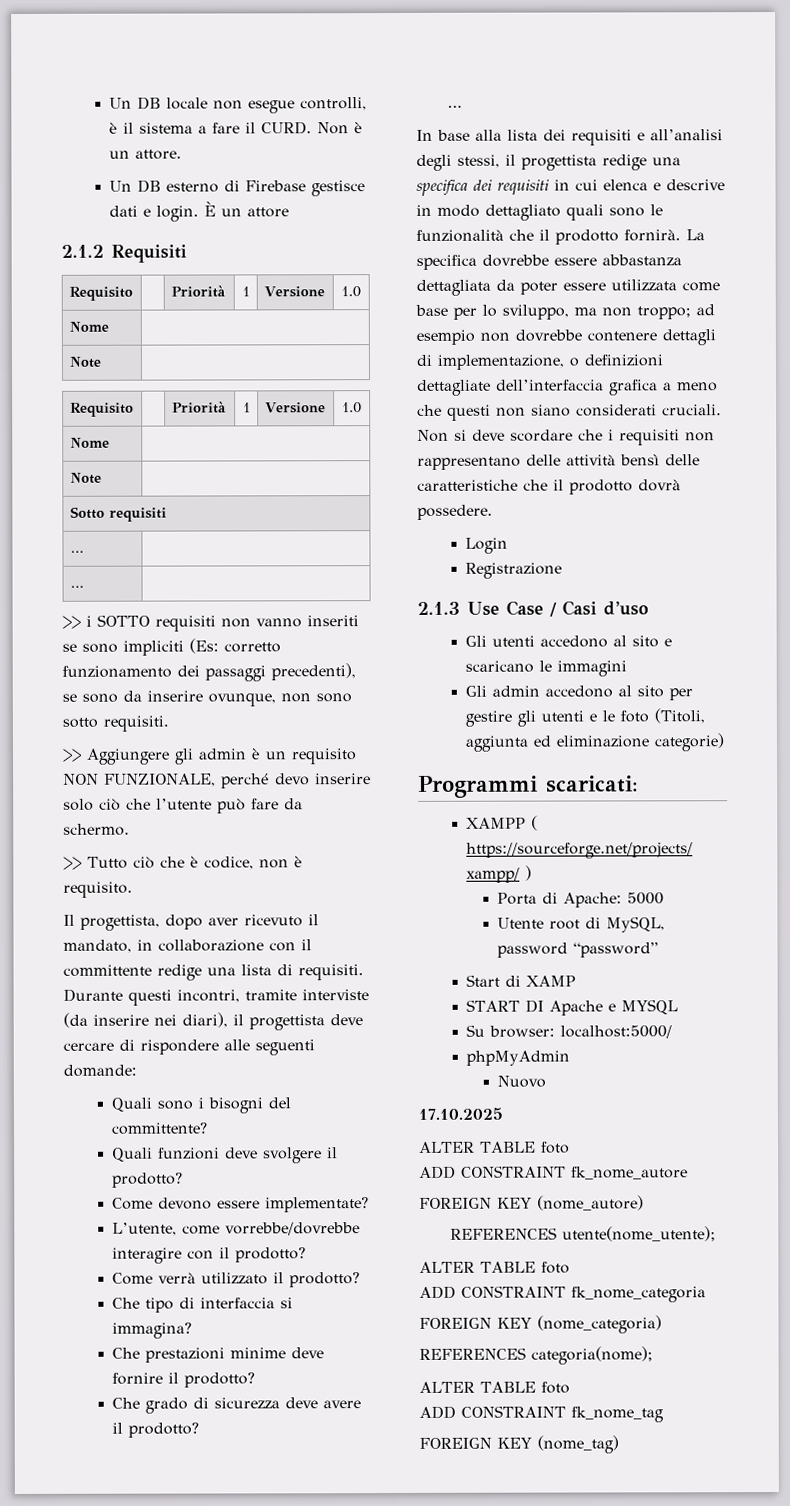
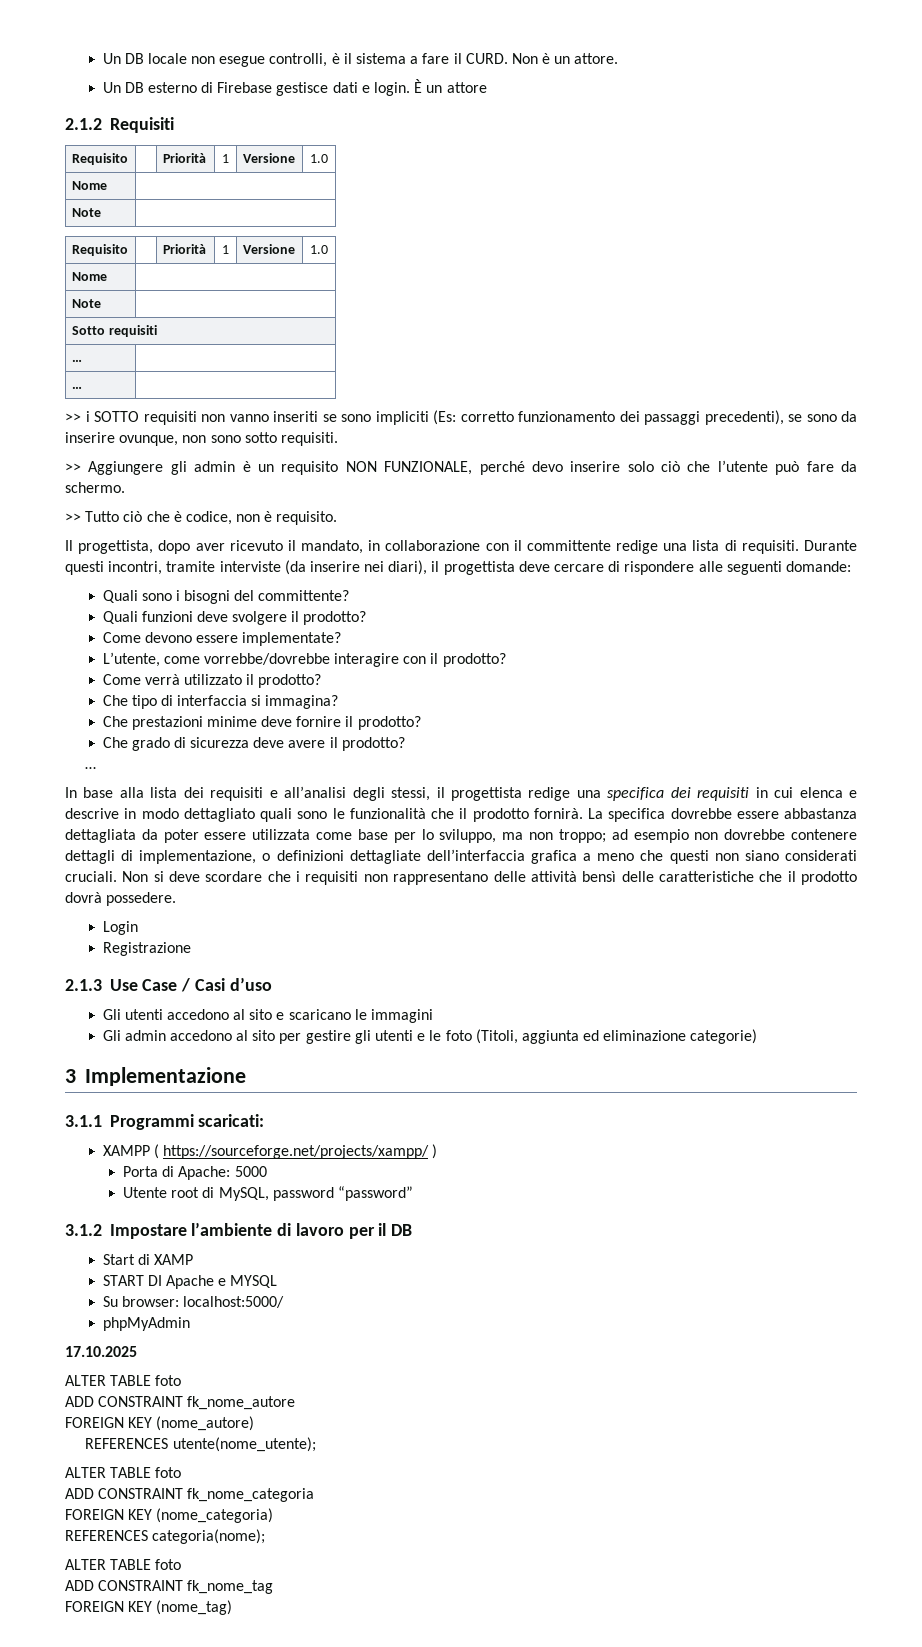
- Programmi scaricati:
+ 3 Implementazione
+ 3.1.1 Programmi scaricati:
+ 3.1.2 Impostare l’ambiente di lavoro per il DB
- Nuovo

